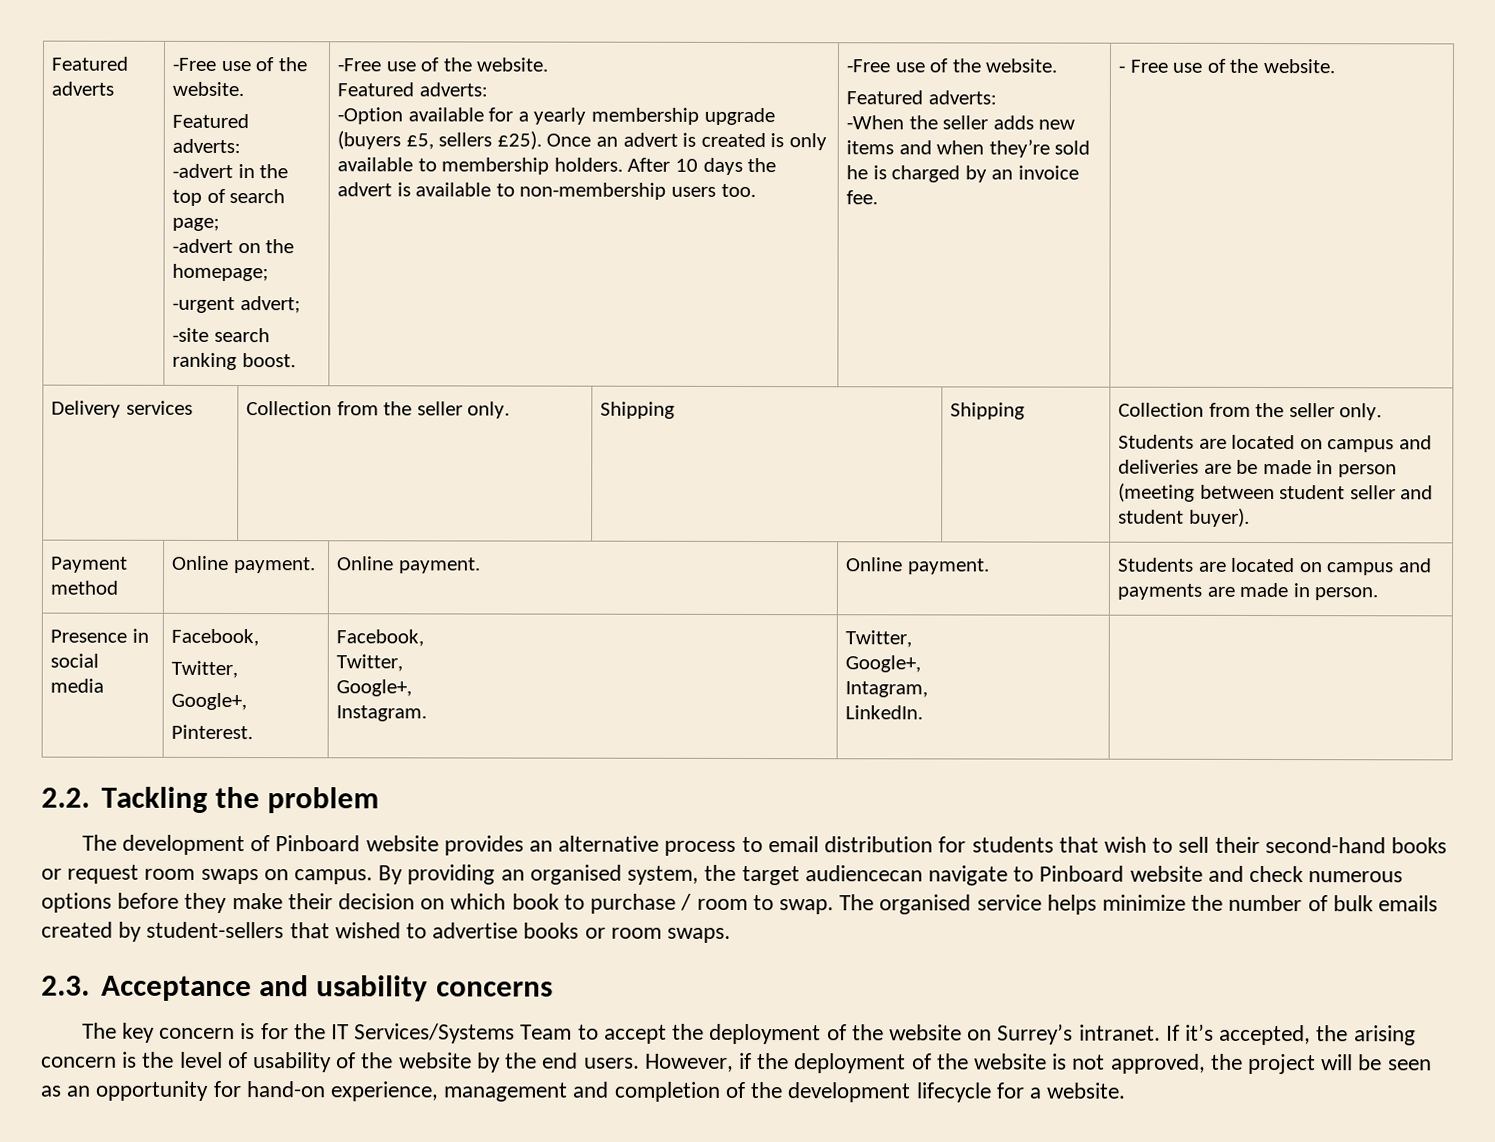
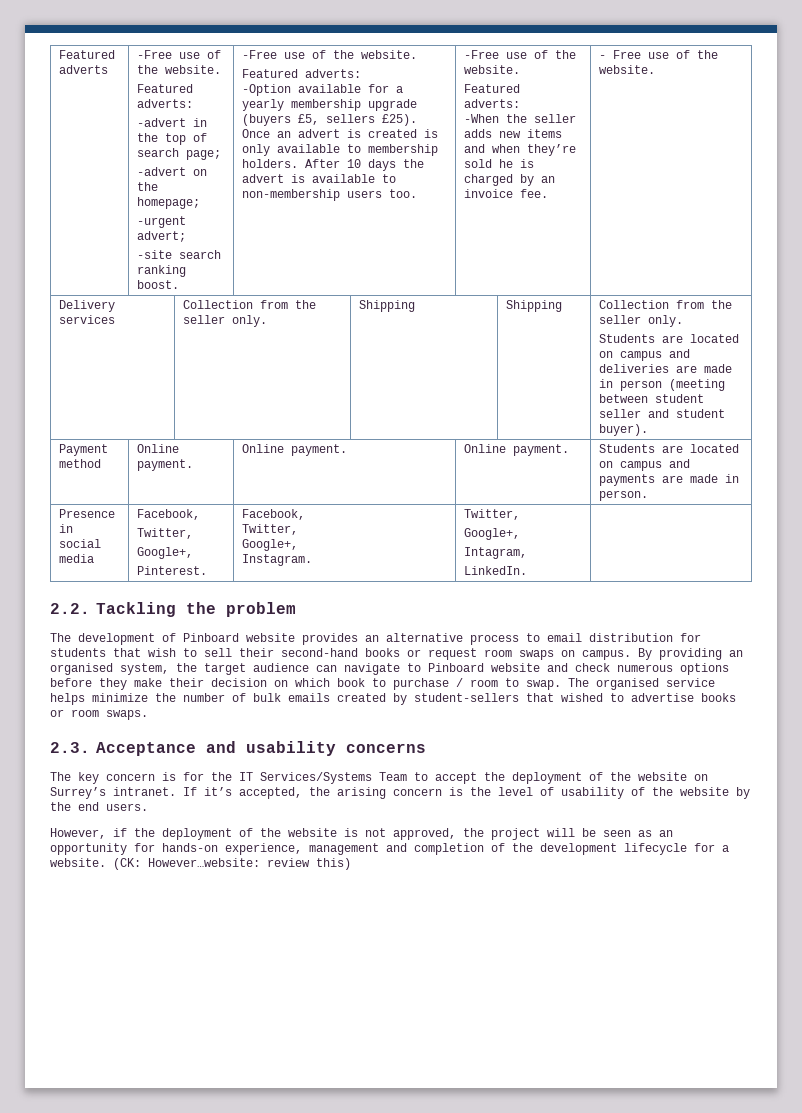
  Delivery services | Collection from the seller only. | Shipping | Shipping | Collection from the seller only.
- Students are located on campus and deliveries are be made in person (meeting between student seller and student buyer).
+ Students are located on campus and deliveries are made in person (meeting between student seller and student buyer).
- By providing an organised system, the target audiencecan navigate to Pinboard website and check numerous options before they make their decision on which book to purchase / room to swap.
+ By providing an organised system, the target audience can navigate to Pinboard website and check numerous options before they make their decision on which book to purchase / room to swap.
- If it’s accepted, the arising concern is the level of usability of the website by the end users. However, if the deployment of the website is not approved, the project will be seen as an opportunity for hand-on experience, management and completion of the development lifecycle for a website.
+ If it’s accepted, the arising concern is the level of usability of the website by the end users.
+ However, if the deployment of the website is not approved, the project will be seen as an opportunity for hands-on experience, management and completion of the development lifecycle for a website.
+ (CK: However…website: review this)

